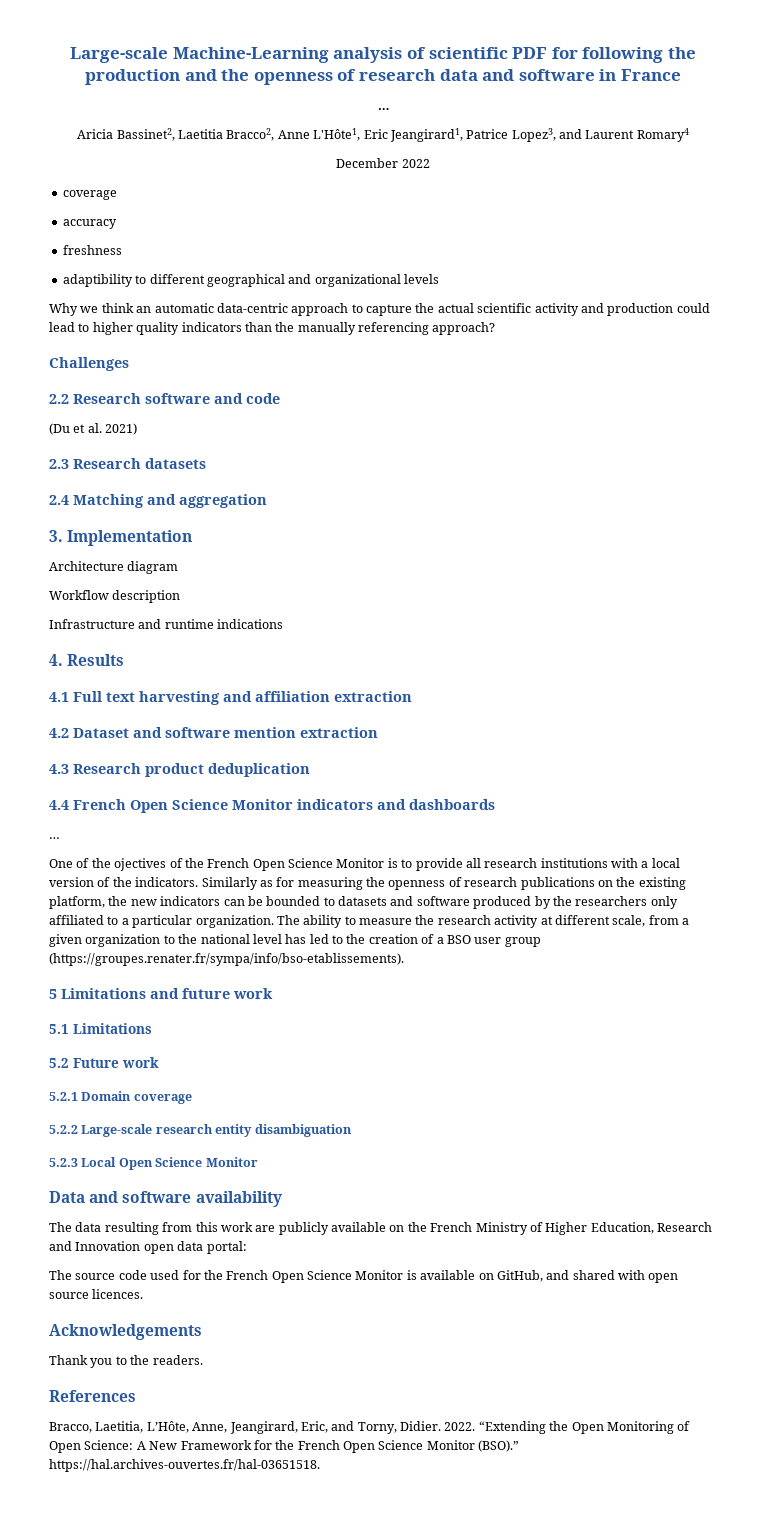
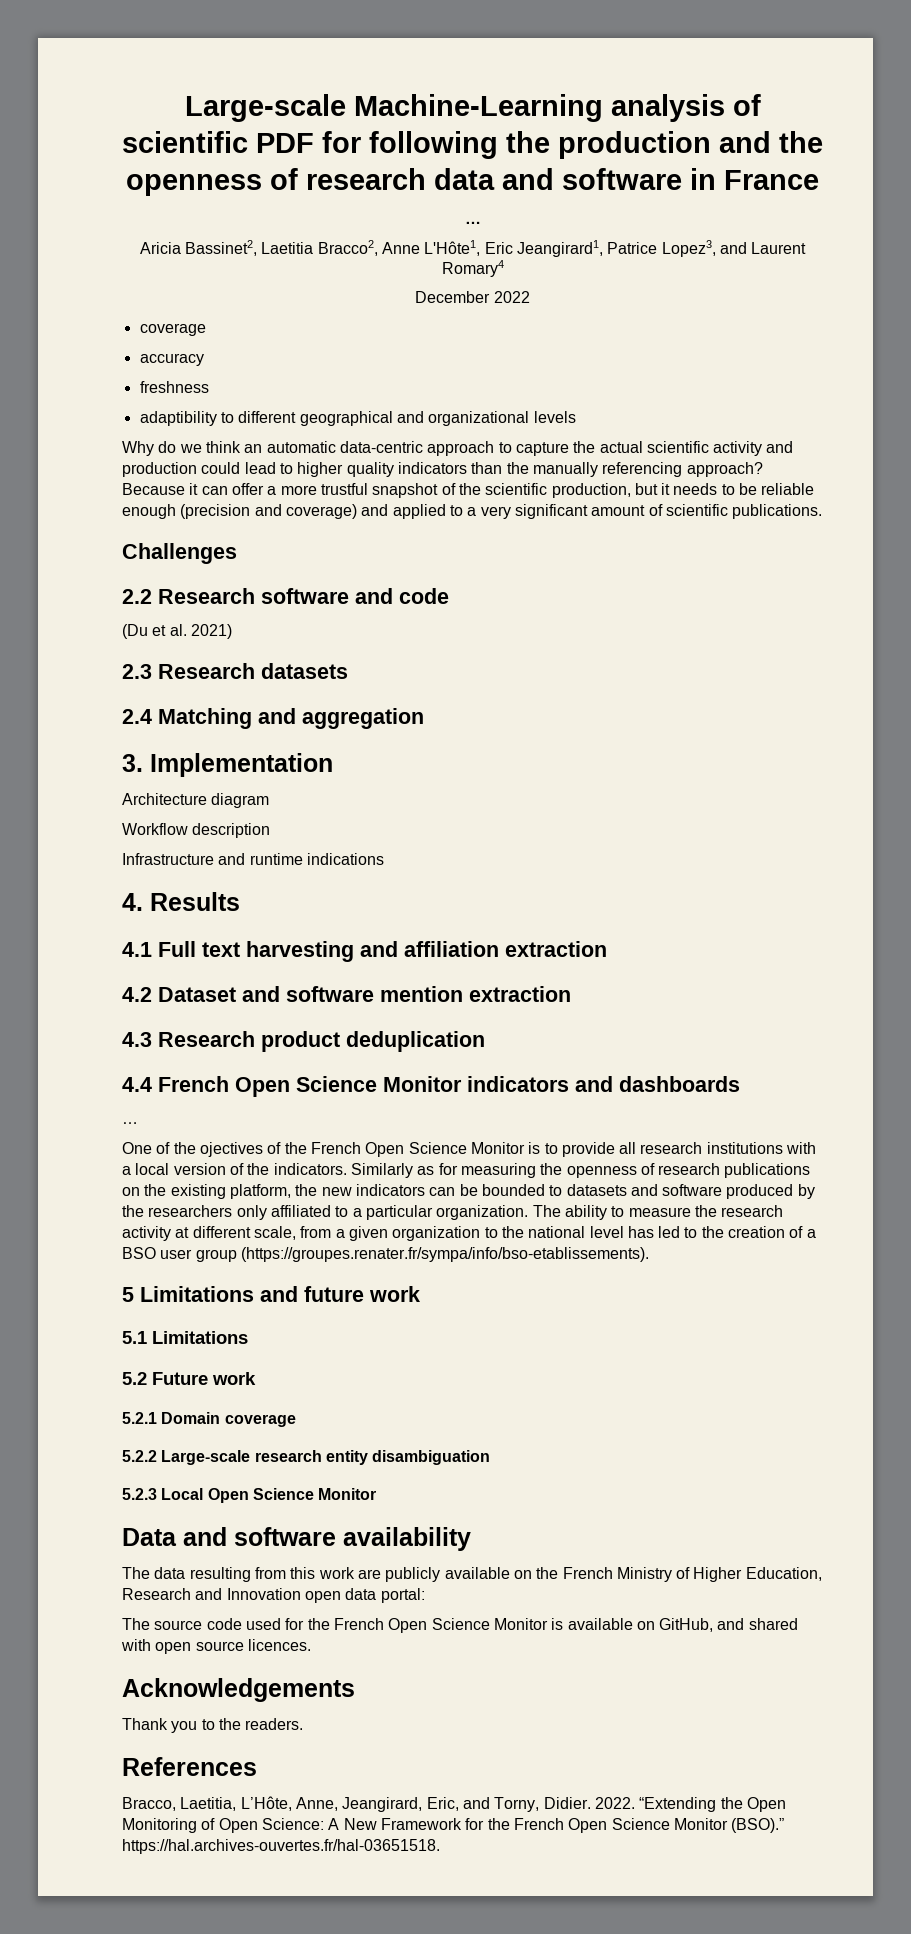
- Why we think an automatic data-centric approach to capture the actual scientific activity and production could lead to higher quality indicators than the manually referencing approach?
+ Why do we think an automatic data-centric approach to capture the actual scientific activity and production could lead to higher quality indicators than the manually referencing approach? Because it can offer a more trustful snapshot of the scientific production, but it needs to be reliable enough (precision and coverage) and applied to a very significant amount of scientific publications.

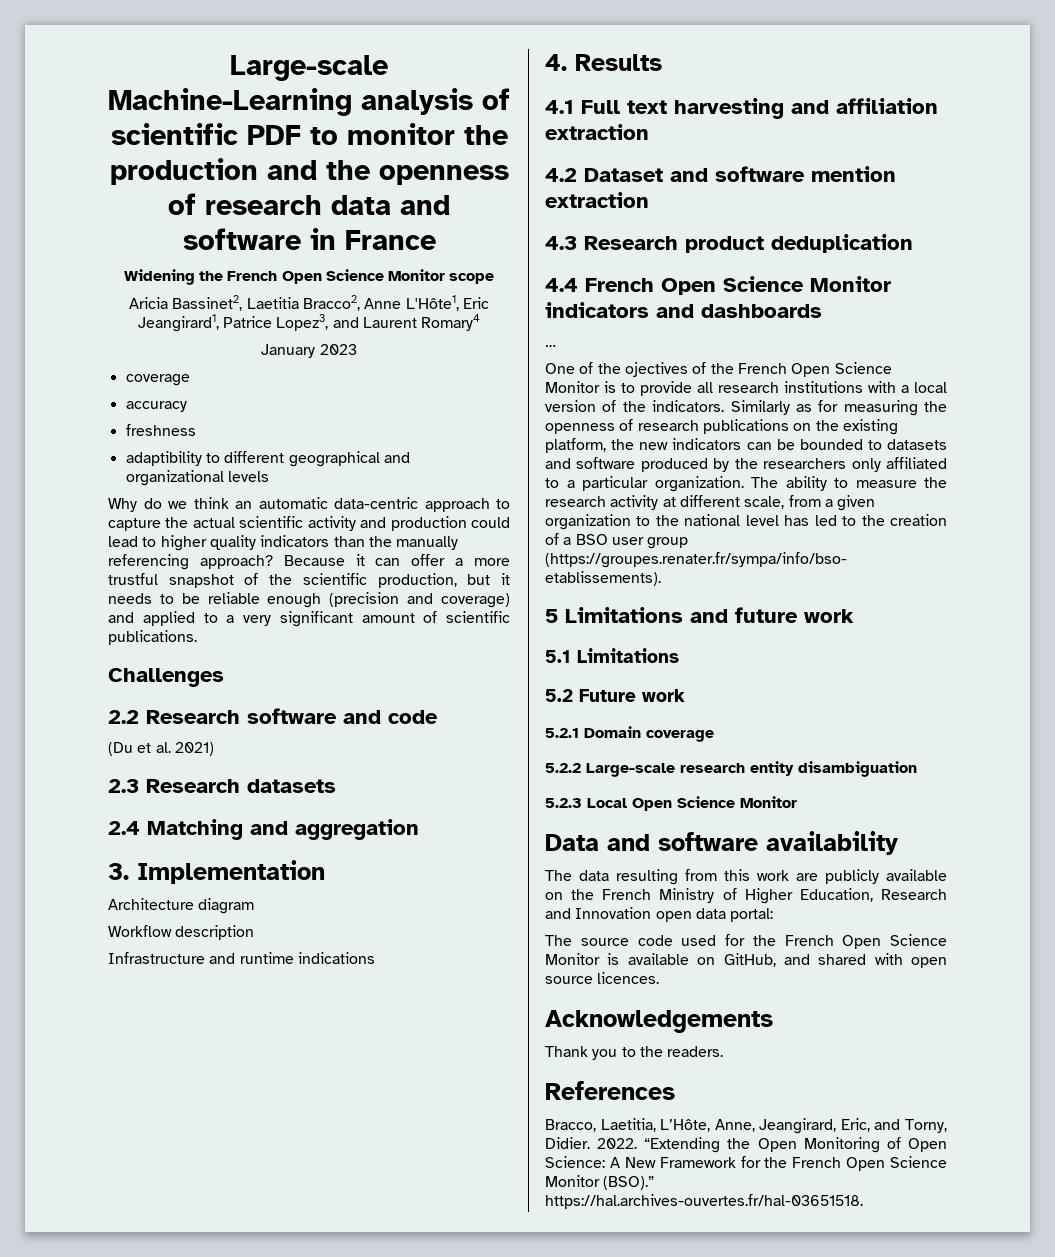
- Large-scale Machine-Learning analysis of scientific PDF for following the production and the openness of research data and software in France
- …
+ Large-scale Machine-Learning analysis of scientific PDF to monitor the production and the openness of research data and software in France
+ Widening the French Open Science Monitor scope
- December 2022
+ January 2023

